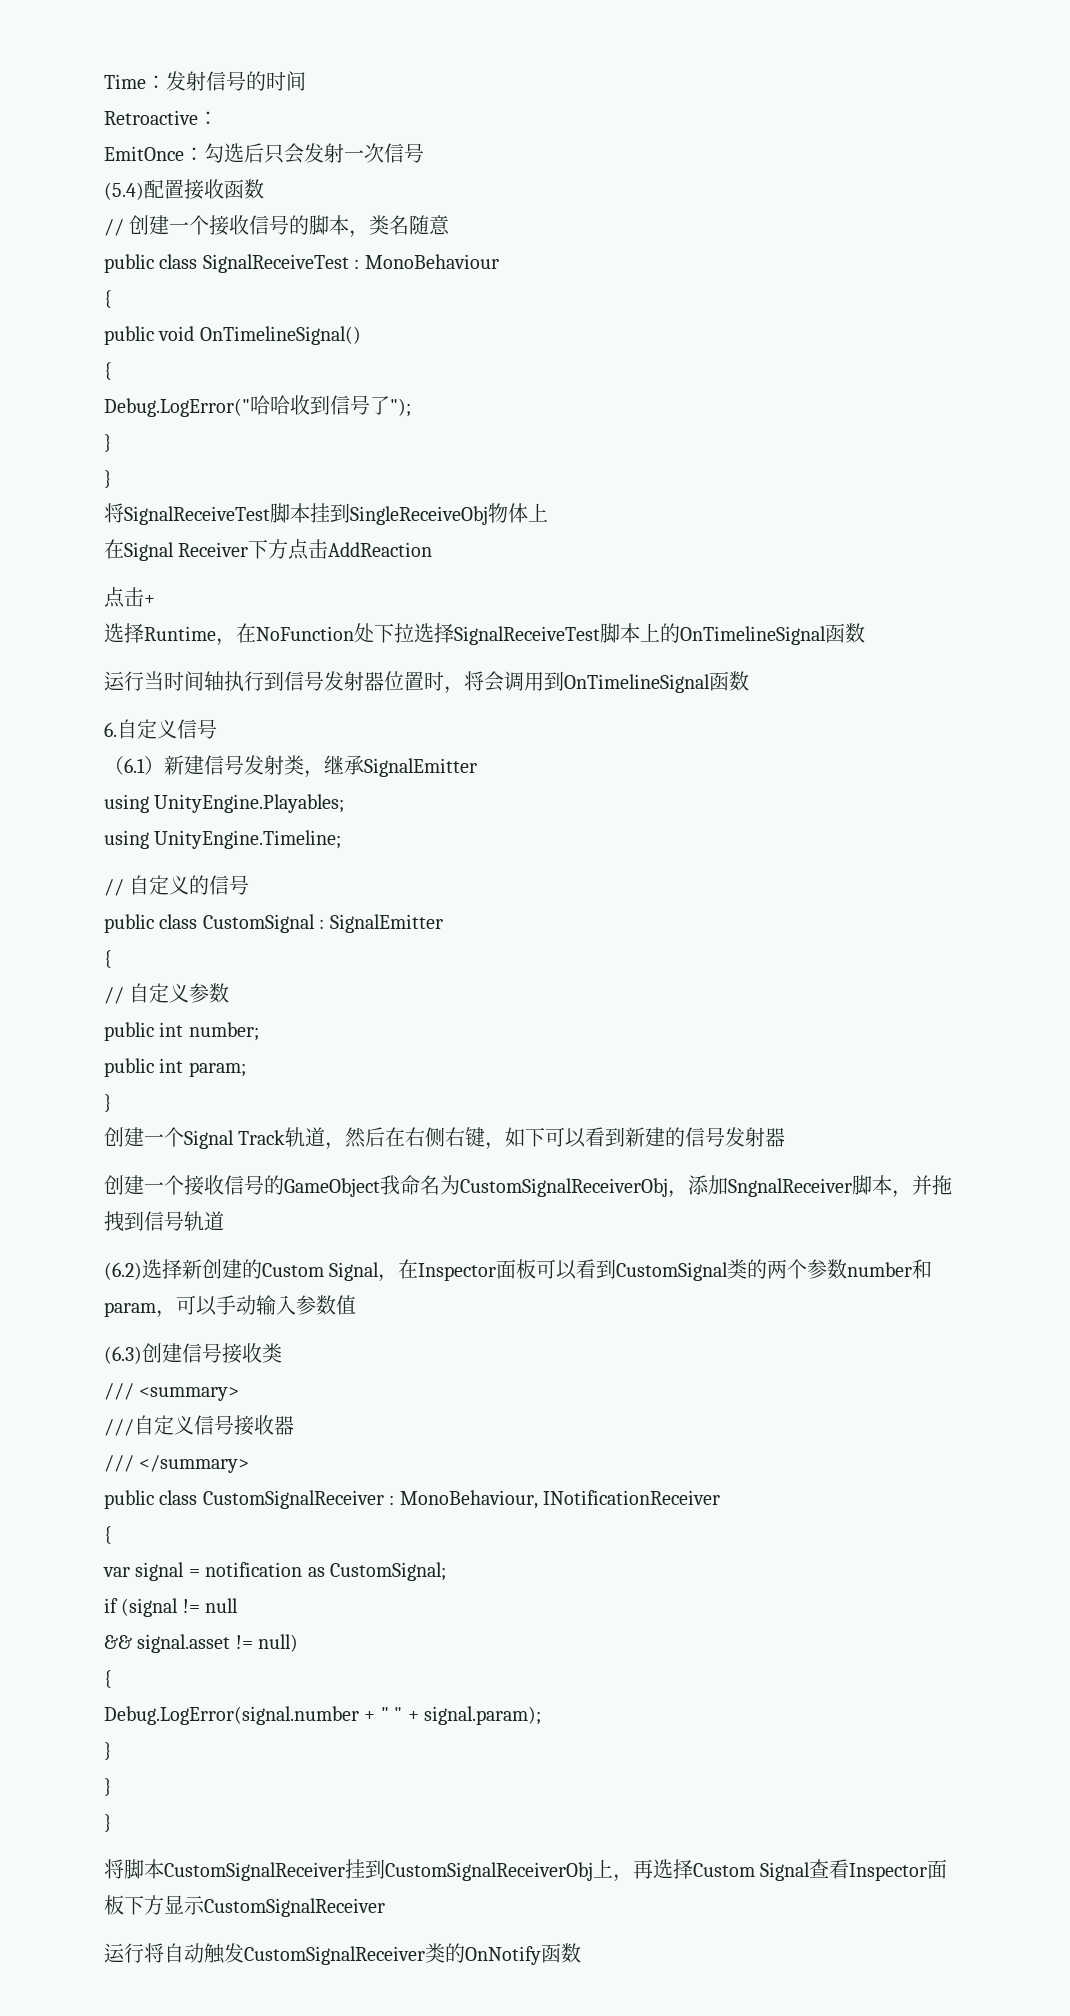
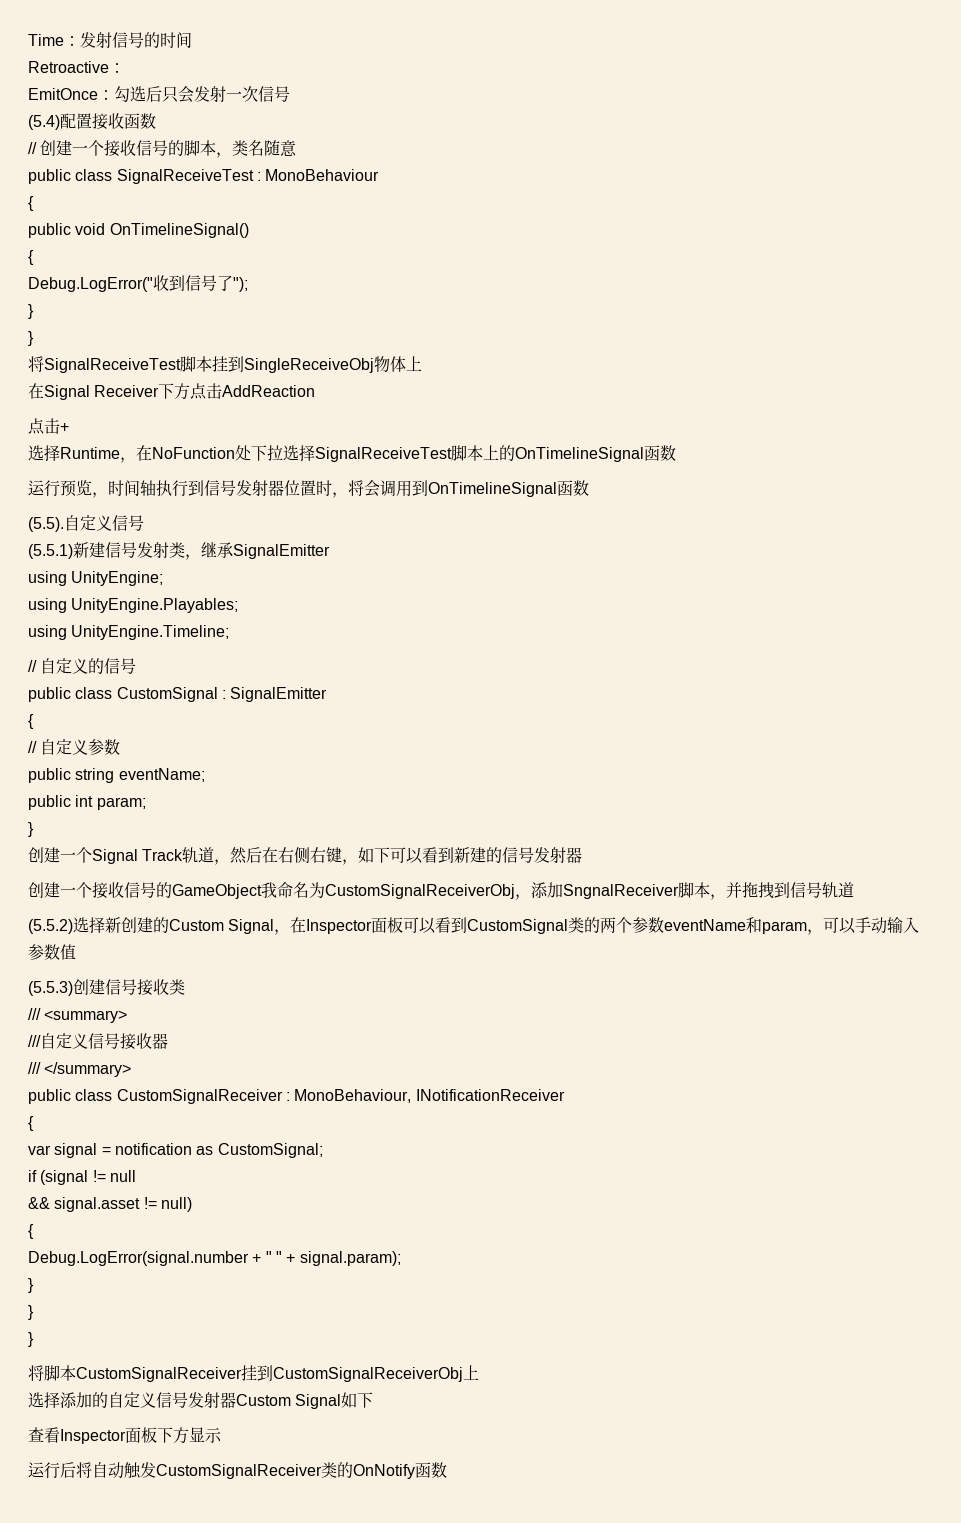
- Debug.LogError("哈哈收到信号了");
+ Debug.LogError("收到信号了");
- 运行当时间轴执行到信号发射器位置时，将会调用到OnTimelineSignal函数
+ 运行预览，时间轴执行到信号发射器位置时，将会调用到OnTimelineSignal函数
- 6.自定义信号
+ (5.5).自定义信号
- （6.1）新建信号发射类，继承SignalEmitter
+ (5.5.1)新建信号发射类，继承SignalEmitter
+ using UnityEngine;
- public int number;
+ public string eventName;
- (6.2)选择新创建的Custom Signal，在Inspector面板可以看到CustomSignal类的两个参数number和param，可以手动输入参数值
+ (5.5.2)选择新创建的Custom Signal，在Inspector面板可以看到CustomSignal类的两个参数eventName和param，可以手动输入参数值
- (6.3)创建信号接收类
+ (5.5.3)创建信号接收类
- 将脚本CustomSignalReceiver挂到CustomSignalReceiverObj上，再选择Custom Signal查看Inspector面板下方显示CustomSignalReceiver
- 运行将自动触发CustomSignalReceiver类的OnNotify函数
+ 将脚本CustomSignalReceiver挂到CustomSignalReceiverObj上
+ 选择添加的自定义信号发射器Custom Signal如下
+ 查看Inspector面板下方显示
+ 运行后将自动触发CustomSignalReceiver类的OnNotify函数

